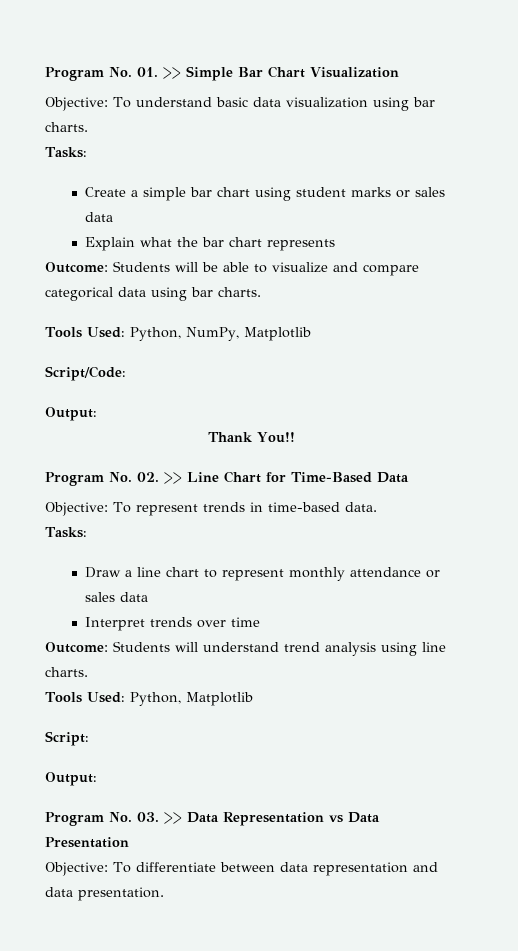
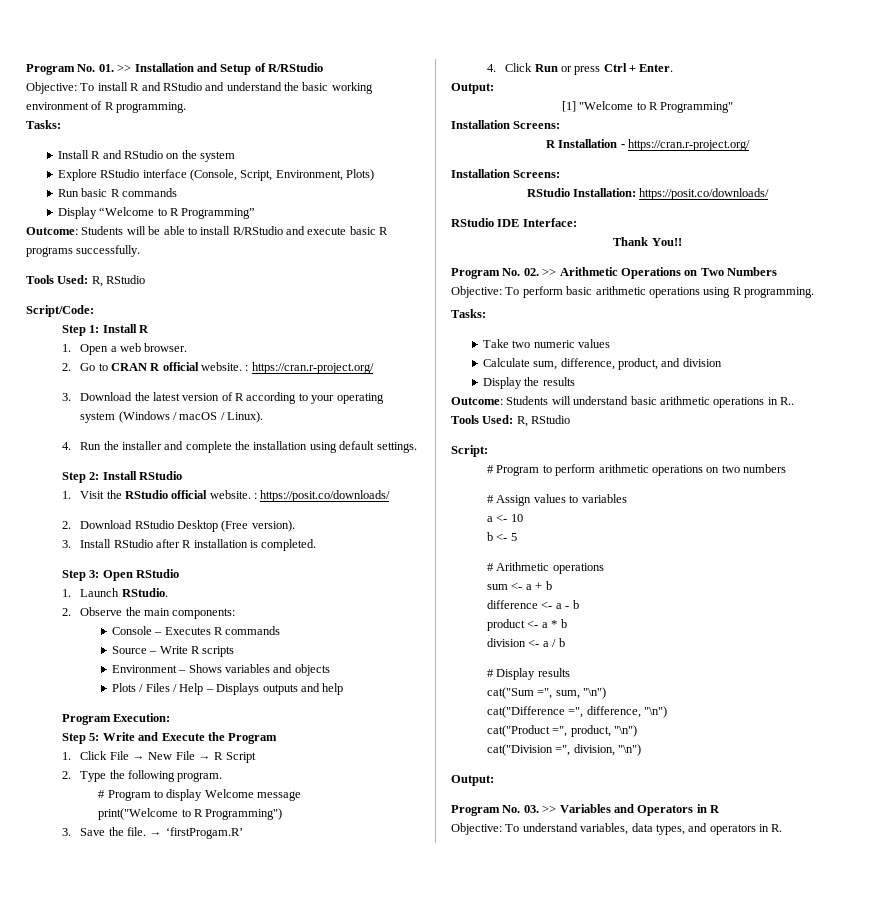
- Program No. 01. >> Simple Bar Chart Visualization
- Objective: To understand basic data visualization using bar charts.
+ Program No. 01. >> Installation and Setup of R/RStudio
+ Objective: To install R and RStudio and understand the basic working environment of R programming.
  Tasks:
- Create a simple bar chart using student marks or sales data
- Explain what the bar chart represents
+ Install R and RStudio on the system
+ Explore RStudio interface (Console, Script, Environment, Plots)
+ Run basic R commands
+ Display “Welcome to R Programming”
- Outcome: Students will be able to visualize and compare categorical data using bar charts.
- Tools Used: Python, NumPy, Matplotlib
+ Outcome: Students will be able to install R/RStudio and execute basic R programs successfully.
+ Tools Used: R, RStudio
  Script/Code:
+ Step 1: Install R
+ 1. Open a web browser.
+ 2. Go to CRAN R official website. : https://cran.r-project.org/
+ 3. Download the latest version of R according to your operating system (Windows / macOS / Linux).
+ 4. Run the installer and complete the installation using default settings.
+ Step 2: Install RStudio
+ 1. Visit the RStudio official website. : https://posit.co/downloads/
+ 2. Download RStudio Desktop (Free version).
+ 3. Install RStudio after R installation is completed.
+ Step 3: Open RStudio
+ 1. Launch RStudio.
+ 2. Observe the main components:
+ Console – Executes R commands
+ Source – Write R scripts
+ Environment – Shows variables and objects
+ Plots / Files / Help – Displays outputs and help
+ Program Execution:
+ Step 5: Write and Execute the Program
+ 1. Click File → New File → R Script
+ 2. Type the following program.
+ # Program to display Welcome message
+ print("Welcome to R Programming")
+ 3. Save the file. → ‘firstProgam.R’
+ 4. Click Run or press Ctrl + Enter.
  Output:
+ [1] "Welcome to R Programming"
+ Installation Screens:
+ R Installation - https://cran.r-project.org/
+ Installation Screens:
+ RStudio Installation: https://posit.co/downloads/
+ RStudio IDE Interface:
- Program No. 02. >> Line Chart for Time-Based Data
- Objective: To represent trends in time-based data.
+ Program No. 02. >> Arithmetic Operations on Two Numbers
+ Objective: To perform basic arithmetic operations using R programming.
  Tasks:
- Draw a line chart to represent monthly attendance or sales data
- Interpret trends over time
+ Take two numeric values
+ Calculate sum, difference, product, and division
+ Display the results
- Outcome: Students will understand trend analysis using line charts.
- Tools Used: Python, Matplotlib
+ Outcome: Students will understand basic arithmetic operations in R..
+ Tools Used: R, RStudio
+ # Program to perform arithmetic operations on two numbers
+ # Assign values to variables
+ a <- 10
+ b <- 5
+ # Arithmetic operations
+ sum <- a + b
+ difference <- a - b
+ product <- a * b
+ division <- a / b
+ # Display results
+ cat("Sum =", sum, "\n")
+ cat("Difference =", difference, "\n")
+ cat("Product =", product, "\n")
+ cat("Division =", division, "\n")
- Program No. 03. >> Data Representation vs Data Presentation
- Objective: To differentiate between data representation and data presentation.
+ Program No. 03. >> Variables and Operators in R
+ Objective: To understand variables, data types, and operators in R.

